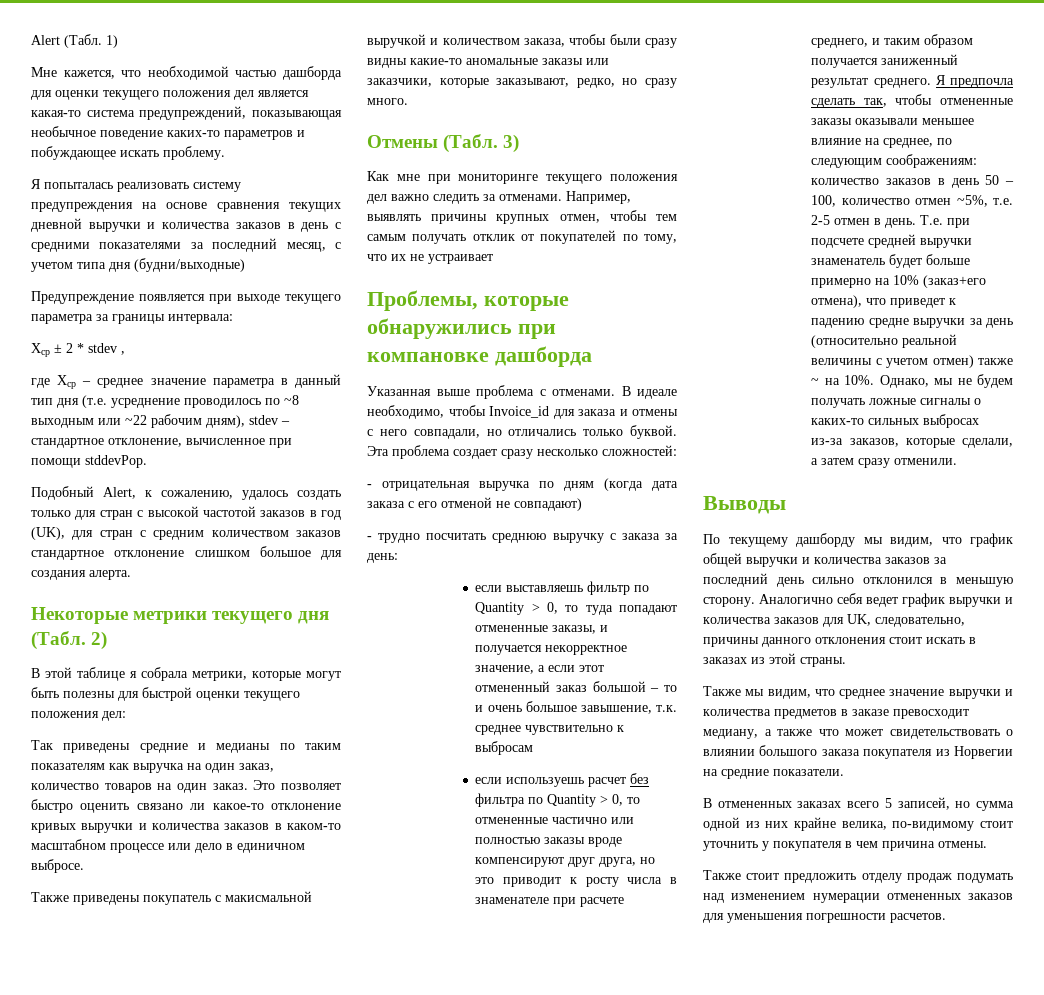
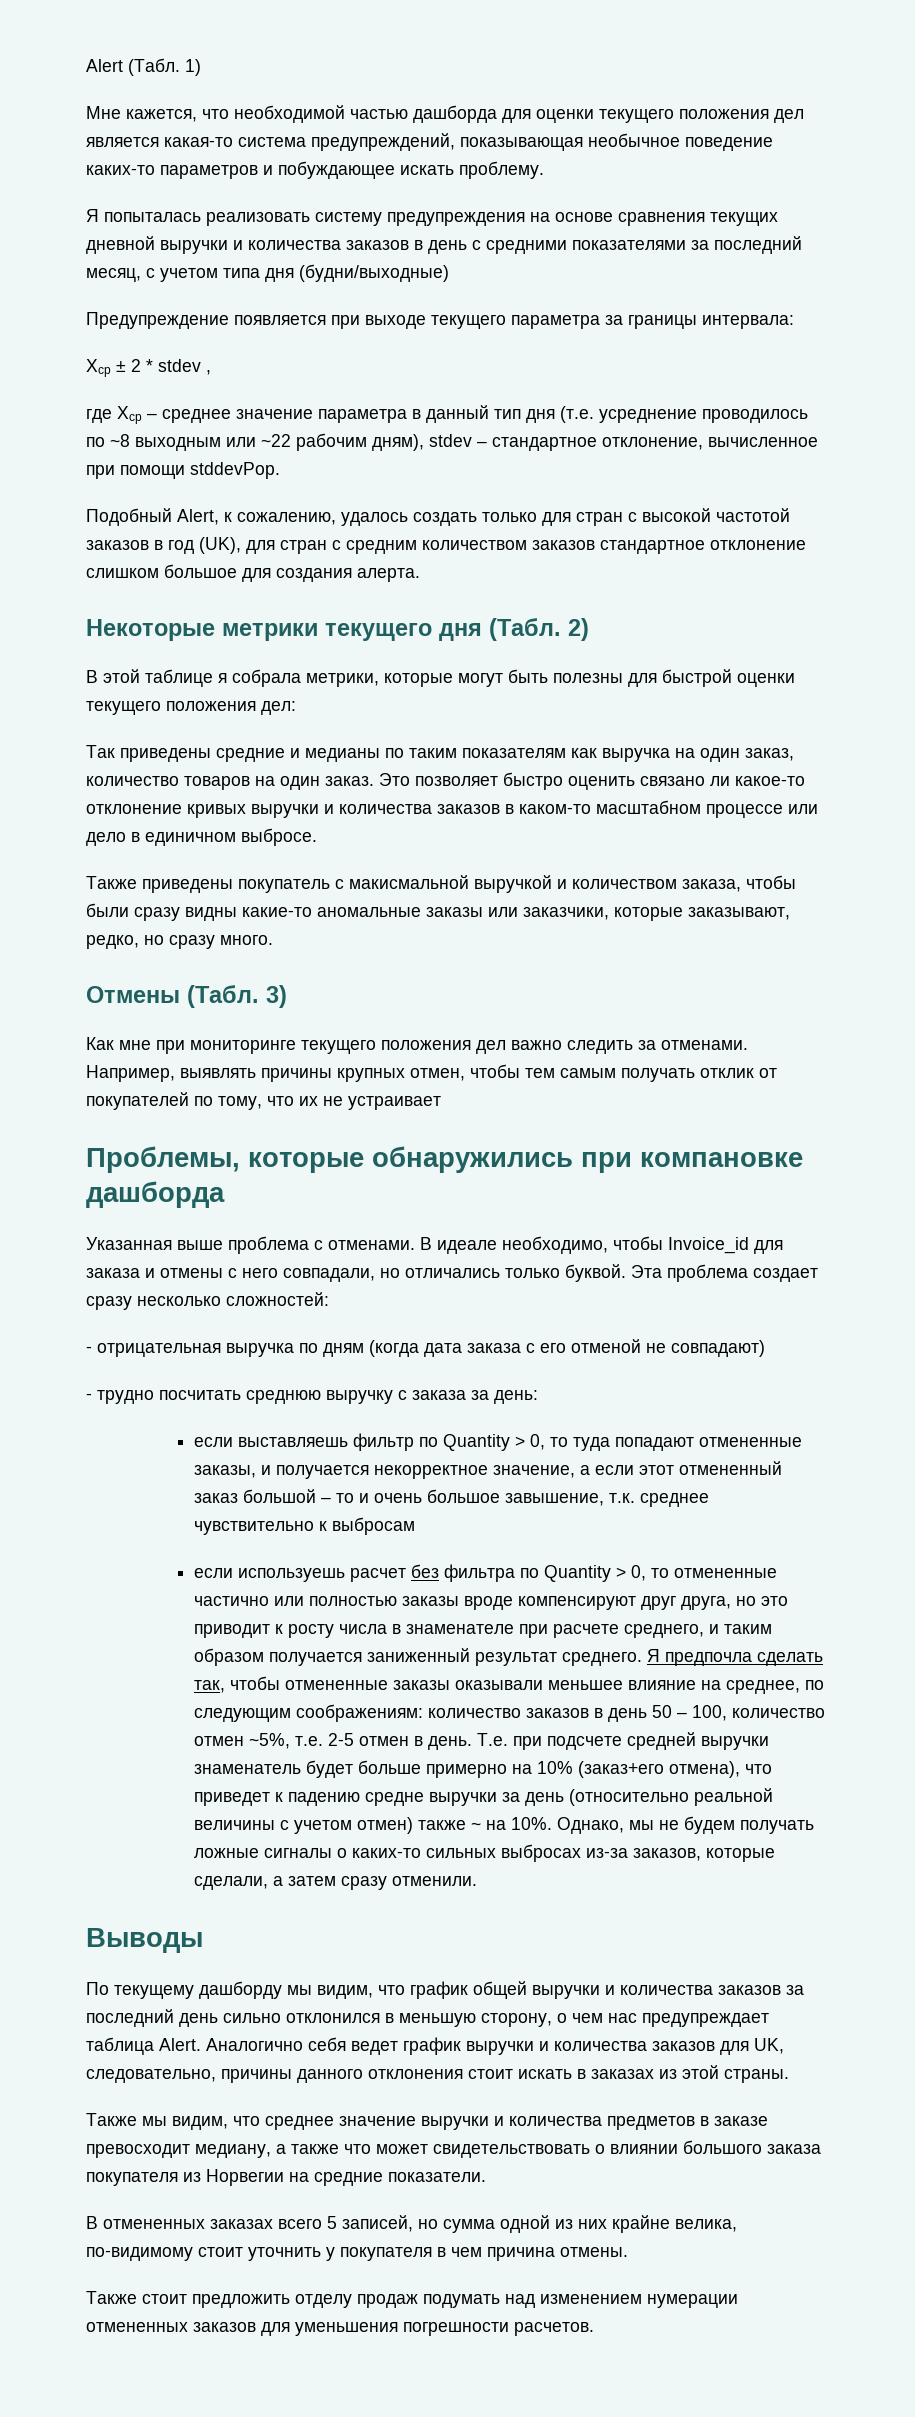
- По текущему дашборду мы видим, что график общей выручки и количества заказов за последний день сильно отклонился в меньшую сторону.
+ По текущему дашборду мы видим, что график общей выручки и количества заказов за последний день сильно отклонился в меньшую сторону, о чем нас предупреждает таблица Alert.

